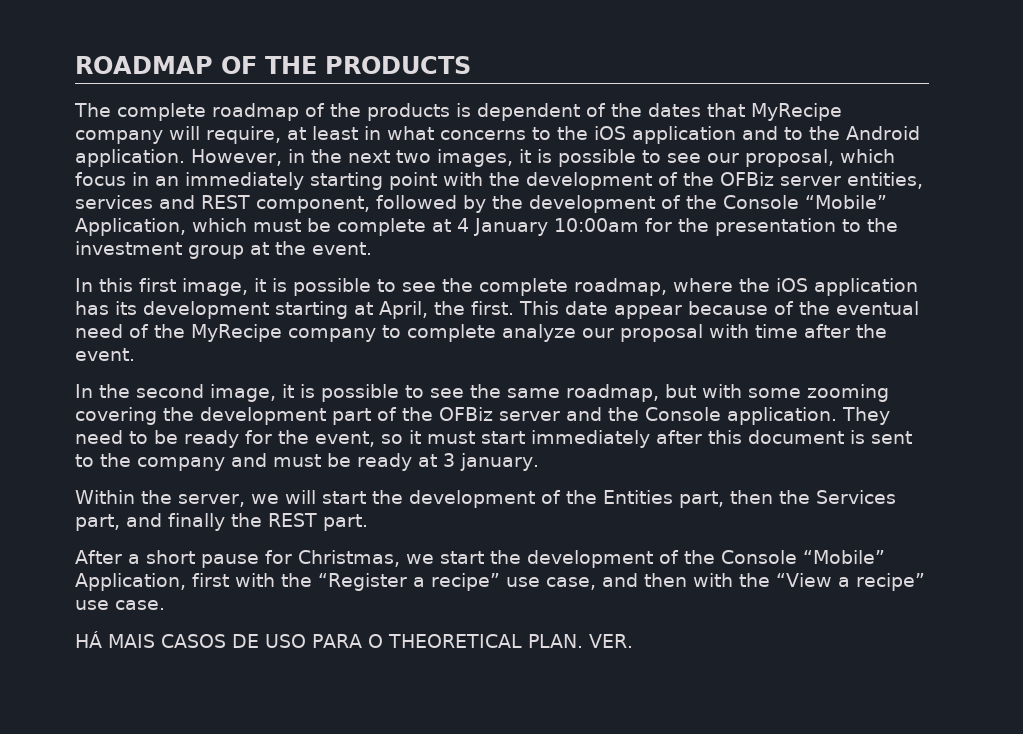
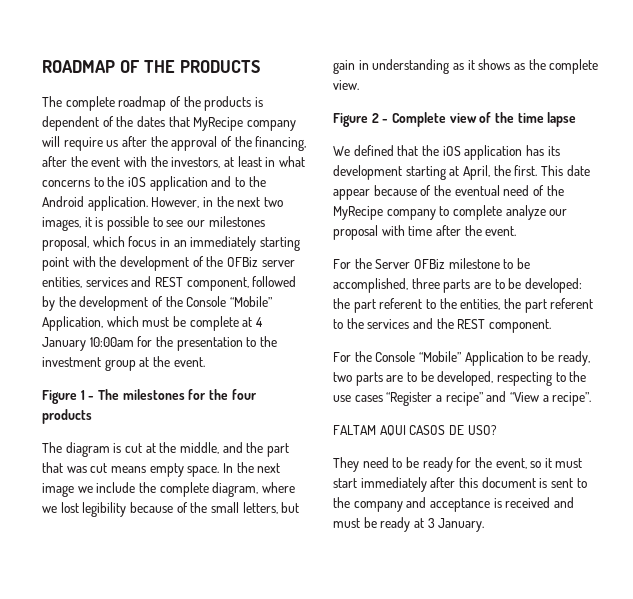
- The complete roadmap of the products is dependent of the dates that MyRecipe company will require, at least in what concerns to the iOS application and to the Android application.
+ The complete roadmap of the products is dependent of the dates that MyRecipe company will require us after the approval of the financing, after the event with the investors, at least in what concerns to the iOS application and to the Android application.
- However, in the next two images, it is possible to see our proposal, which focus in an immediately starting point with the development of the OFBiz server entities, services and REST component, followed by the development of the Console “Mobile” Application, which must be complete at 4 January 10:00am for the presentation to the investment group at the event.
+ However, in the next two images, it is possible to see our milestones proposal, which focus in an immediately starting point with the development of the OFBiz server entities, services and REST component, followed by the development of the Console “Mobile” Application, which must be complete at 4 January 10:00am for the presentation to the investment group at the event.
- In this first image, it is possible to see the complete roadmap, where the iOS application has its development starting at April, the first.
+ Figure 1 - The milestones for the four products
+ The diagram is cut at the middle, and the part that was cut means empty space. In the next image we include the complete diagram, where we lost legibility because of the small letters, but gain in understanding as it shows as the complete view.
+ Figure 2 - Complete view of the time lapse
+ We defined that the iOS application has its development starting at April, the first.
- In the second image, it is possible to see the same roadmap, but with some zooming covering the development part of the OFBiz server and the Console application. They need to be ready for the event, so it must start immediately after this document is sent to the company and must be ready at 3 january.
- Within the server, we will start the development of the Entities part, then the Services part, and finally the REST part.
- After a short pause for Christmas, we start the development of the Console “Mobile” Application, first with the “Register a recipe” use case, and then with the “View a recipe” use case.
- HÁ MAIS CASOS DE USO PARA O THEORETICAL PLAN. VER.
+ For the Server OFBiz milestone to be accomplished, three parts are to be developed: the part referent to the entities, the part referent to the services and the REST component.
+ For the Console “Mobile” Application to be ready, two parts are to be developed, respecting to the use cases “Register a recipe” and “View a recipe”.
+ FALTAM AQUI CASOS DE USO?
+ They need to be ready for the event, so it must start immediately after this document is sent to the company and acceptance is received and must be ready at 3 January.

